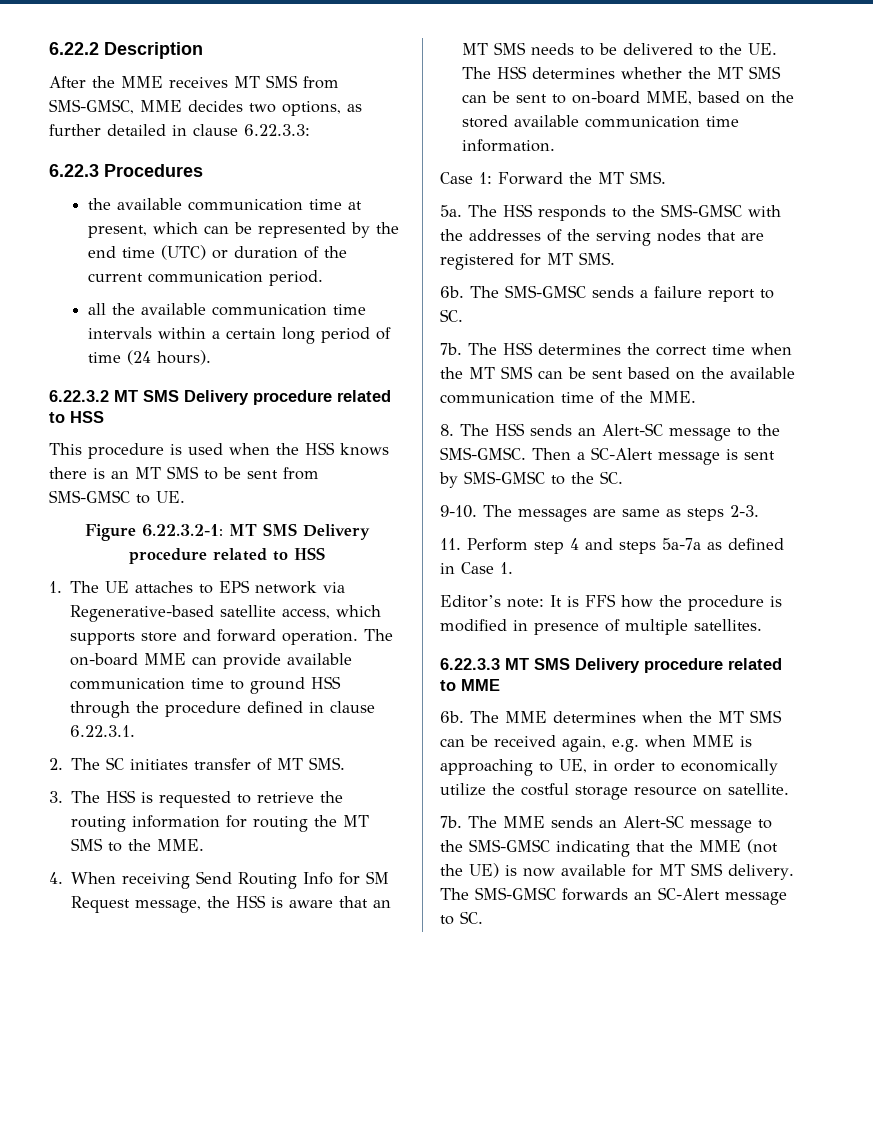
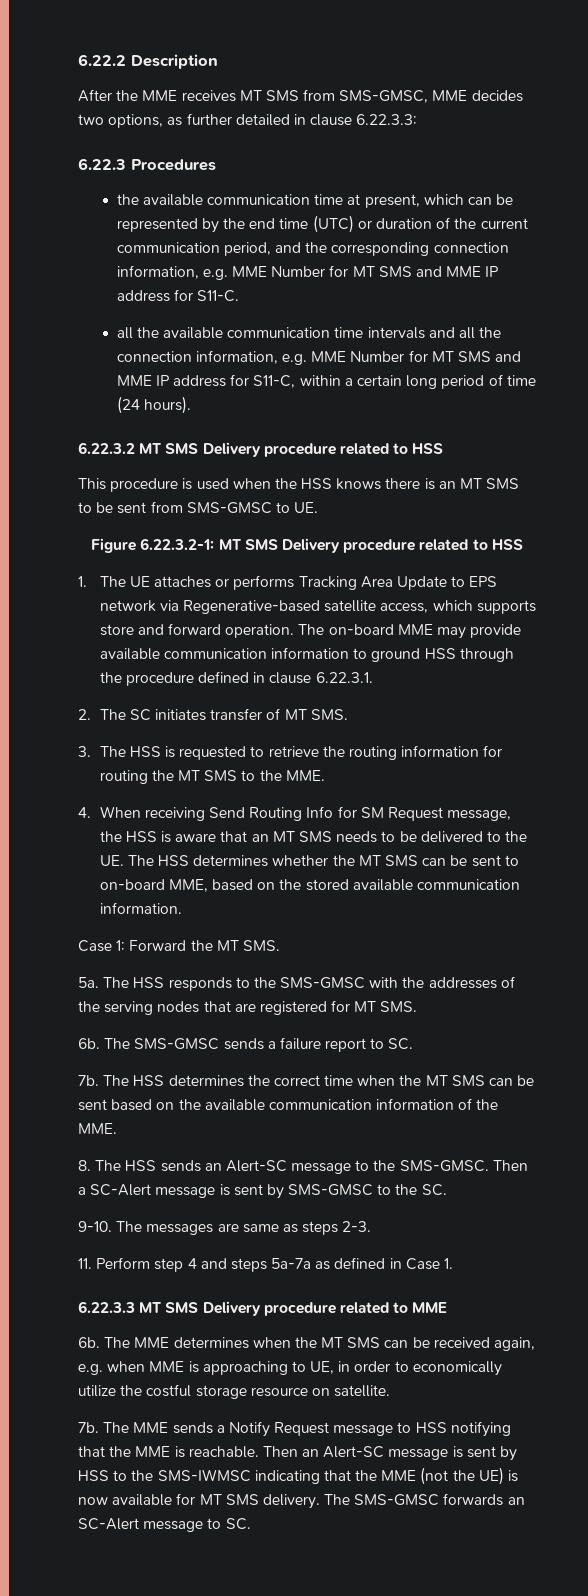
- the available communication time at present, which can be represented by the end time (UTC) or duration of the current communication period.
+ the available communication time at present, which can be represented by the end time (UTC) or duration of the current communication period, and the corresponding connection information, e.g. MME Number for MT SMS and MME IP address for S11-C.
- all the available communication time intervals within a certain long period of time (24 hours).
+ all the available communication time intervals and all the connection information, e.g. MME Number for MT SMS and MME IP address for S11-C, within a certain long period of time (24 hours).
- 1. The UE attaches to EPS network via Regenerative-based satellite access, which supports store and forward operation.
+ 1. The UE attaches or performs Tracking Area Update to EPS network via Regenerative-based satellite access, which supports store and forward operation.
- The on-board MME can provide available communication time to ground HSS through the procedure defined in clause 6.22.3.1.
+ The on-board MME may provide available communication information to ground HSS through the procedure defined in clause 6.22.3.1.
- 4. When receiving Send Routing Info for SM Request message, the HSS is aware that an MT SMS needs to be delivered to the UE. The HSS determines whether the MT SMS can be sent to on-board MME, based on the stored available communication time information.
+ 4. When receiving Send Routing Info for SM Request message, the HSS is aware that an MT SMS needs to be delivered to the UE. The HSS determines whether the MT SMS can be sent to on-board MME, based on the stored available communication information.
- The HSS determines the correct time when the MT SMS can be sent based on the available communication time of the MME.
+ The HSS determines the correct time when the MT SMS can be sent based on the available communication information of the MME.
- Editor’s note: It is FFS how the procedure is modified in presence of multiple satellites.
- The MME sends an Alert-SC message to the SMS-GMSC indicating that the MME (not the UE) is now available for MT SMS delivery.
+ The MME sends a Notify Request message to HSS notifying that the MME is reachable. Then an Alert-SC message is sent by HSS to the SMS-IWMSC indicating that the MME (not the UE) is now available for MT SMS delivery.

